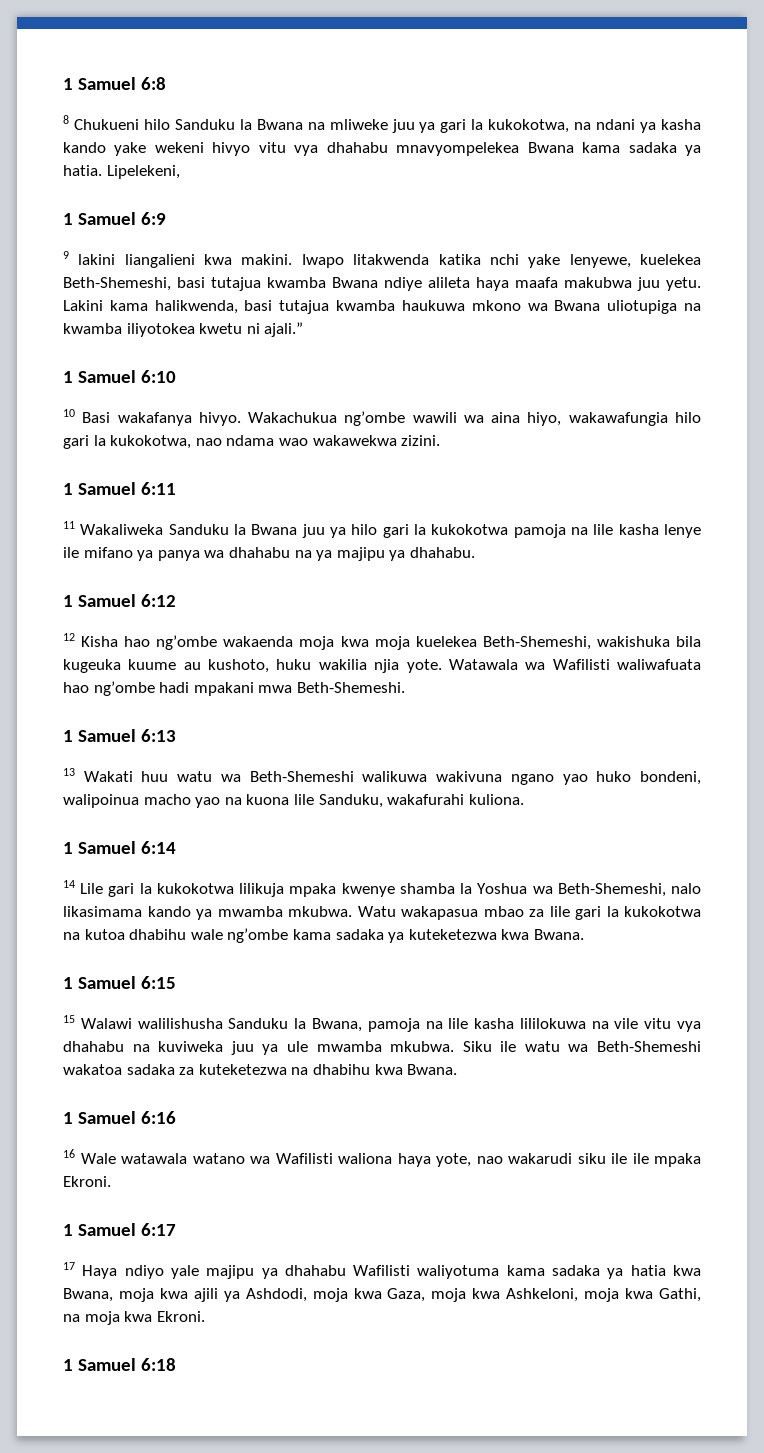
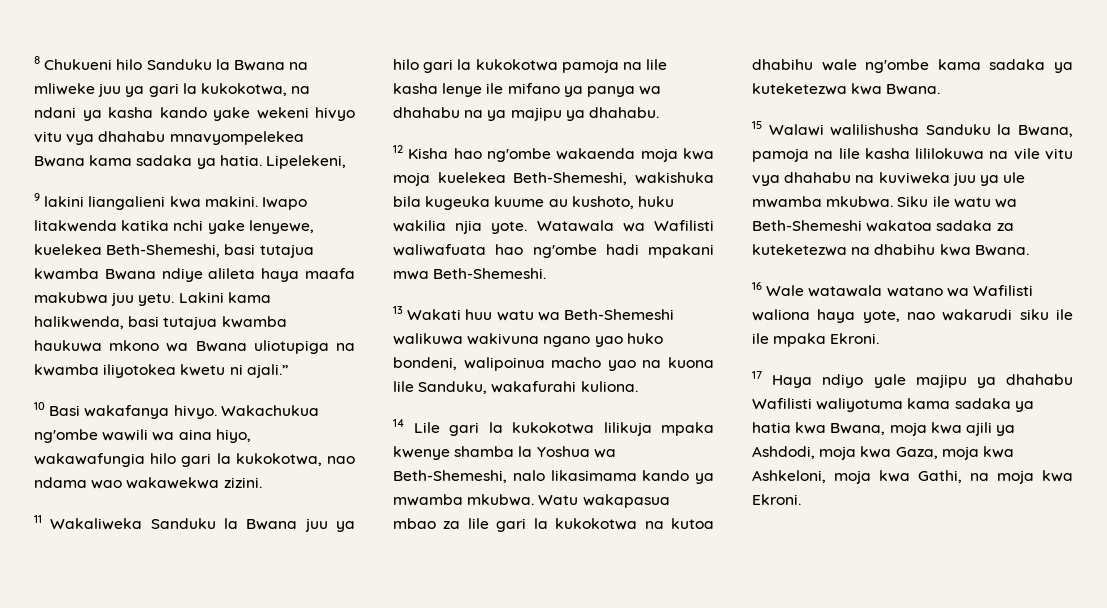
- 1 Samuel 6:8
- 1 Samuel 6:9
- 1 Samuel 6:10
- 1 Samuel 6:11
- 1 Samuel 6:12
- 1 Samuel 6:13
- 1 Samuel 6:14
- 1 Samuel 6:15
- 1 Samuel 6:16
- 1 Samuel 6:17
- 1 Samuel 6:18

